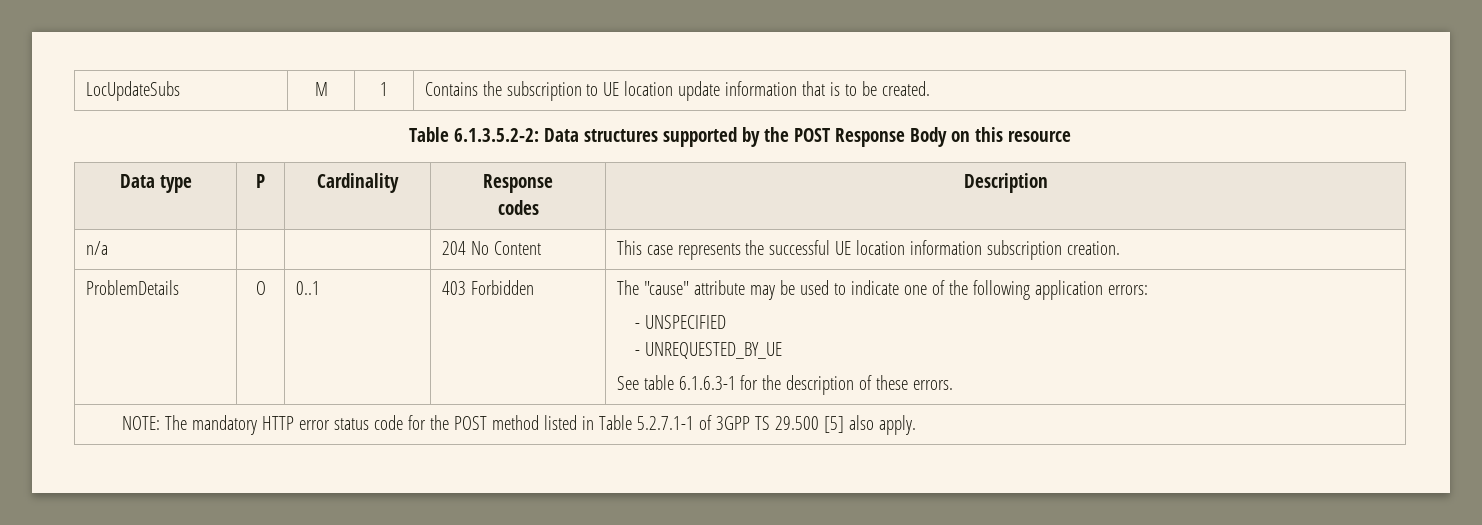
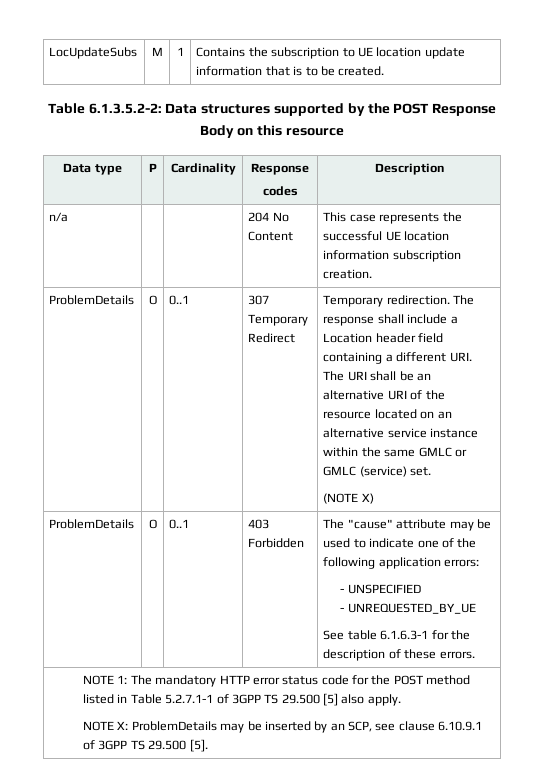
+ ProblemDetails | O | 0..1 | 307 Temporary Redirect | Temporary redirection. The response shall include a Location header field containing a different URI. The URI shall be an alternative URI of the resource located on an alternative service instance within the same GMLC or GMLC (service) set.
+ (NOTE X)
- NOTE: The mandatory HTTP error status code for the POST method listed in Table 5.2.7.1-1 of 3GPP TS 29.500 [5] also apply.
+ NOTE 1: The mandatory HTTP error status code for the POST method listed in Table 5.2.7.1-1 of 3GPP TS 29.500 [5] also apply.
+ NOTE X: ProblemDetails may be inserted by an SCP, see clause 6.10.9.1 of 3GPP TS 29.500 [5].

